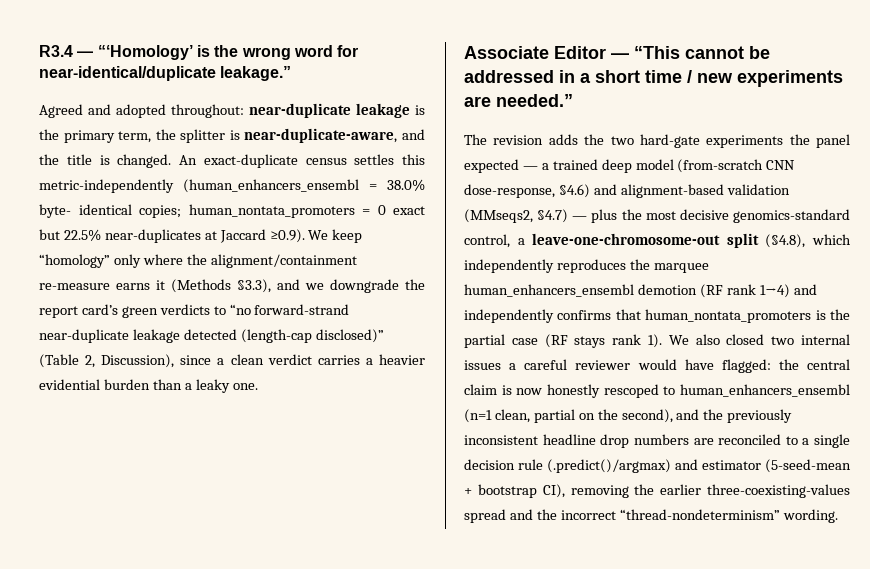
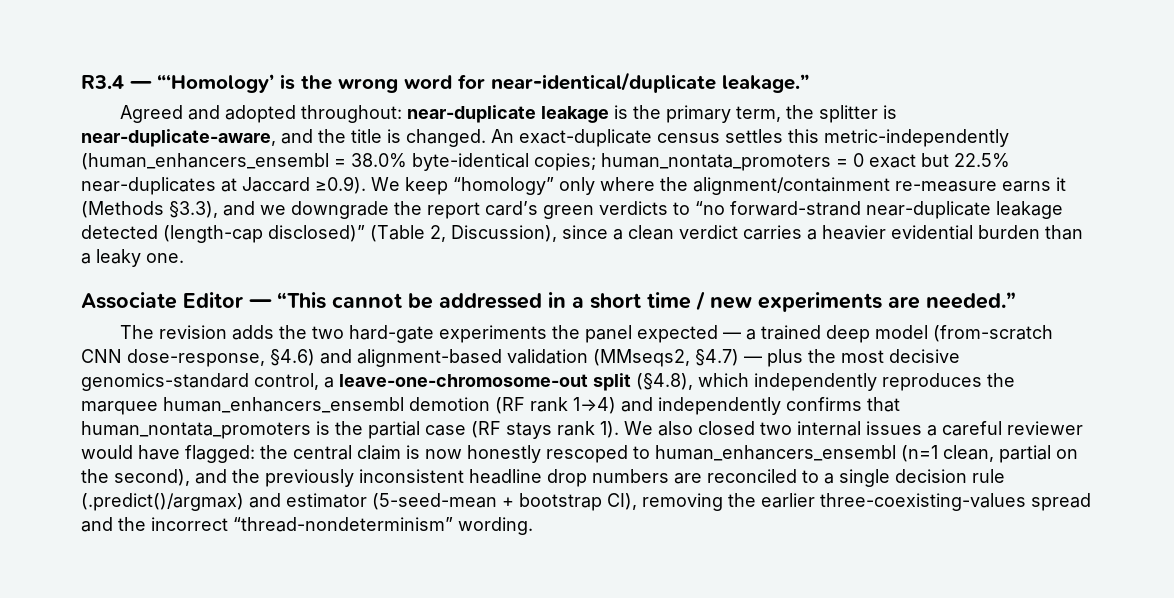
- An exact-duplicate census settles this metric-independently (human_enhancers_ensembl = 38.0% byte- identical copies;
+ An exact-duplicate census settles this metric-independently (human_enhancers_ensembl = 38.0% byte-identical copies;

